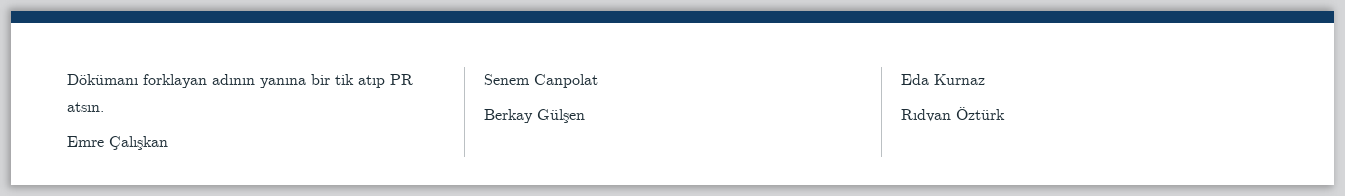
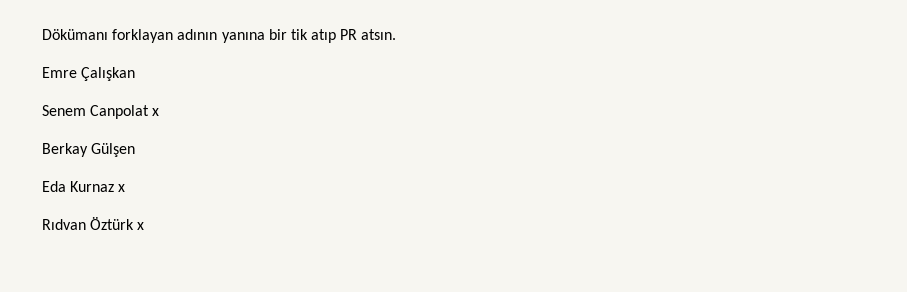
- Senem Canpolat
+ Senem Canpolat x
- Eda Kurnaz
+ Eda Kurnaz x
- Rıdvan Öztürk
+ Rıdvan Öztürk x

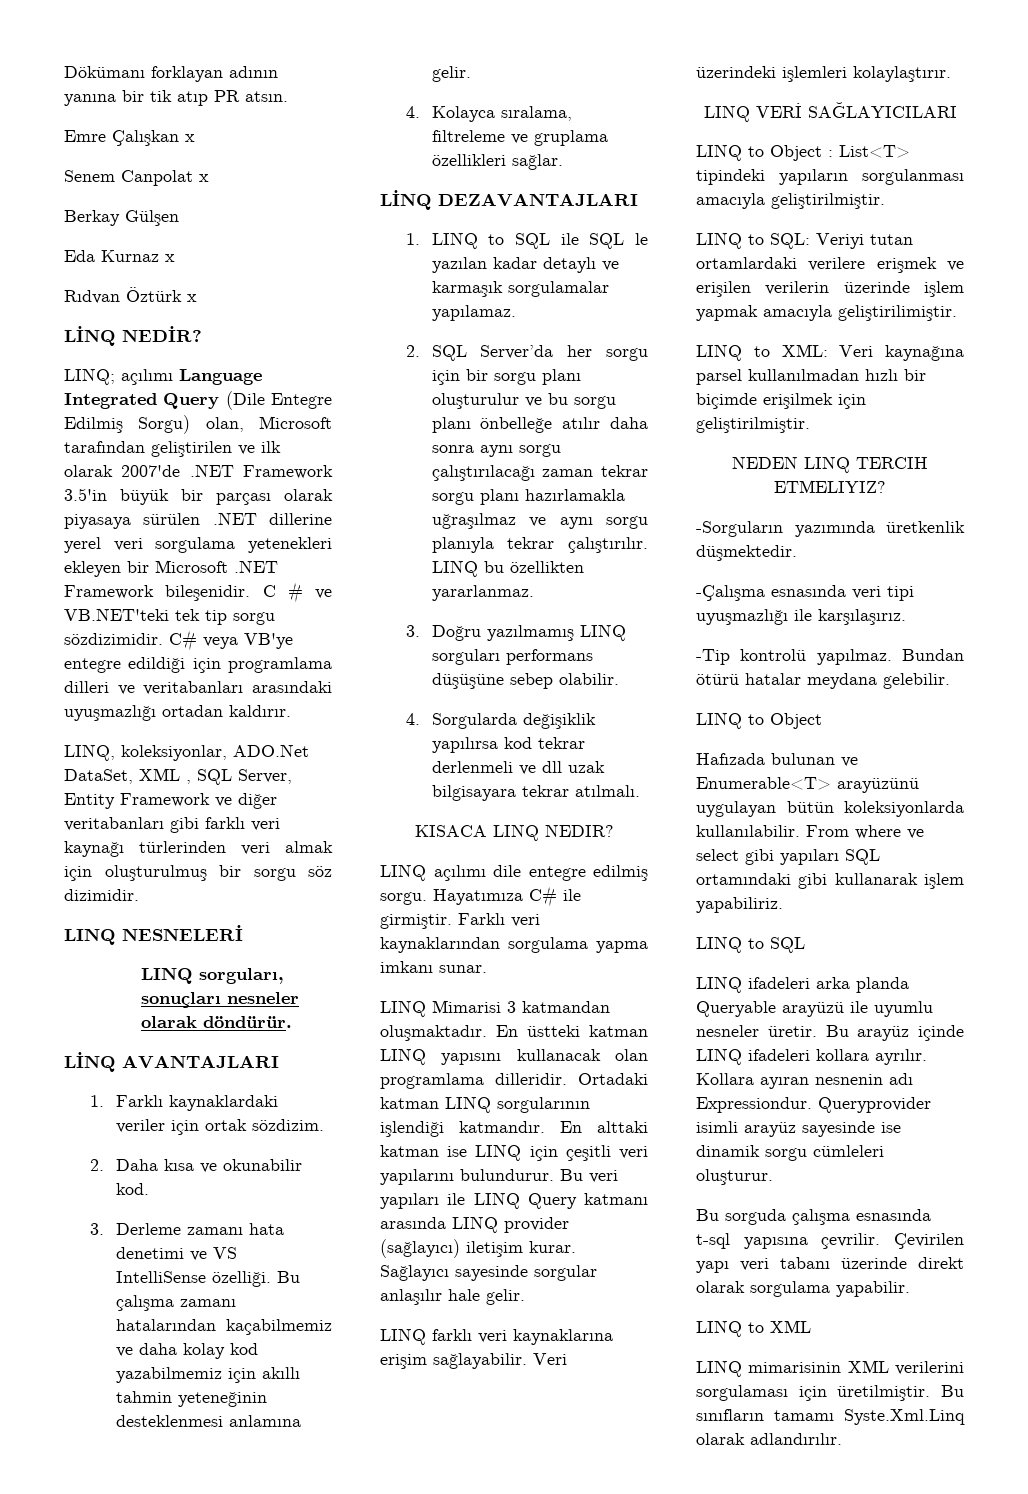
- Emre Çalışkan
+ Emre Çalışkan x
+ LİNQ NEDİR?
+ LINQ; açılımı Language Integrated Query (Dile Entegre Edilmiş Sorgu) olan, Microsoft tarafından geliştirilen ve ilk olarak 2007'de .NET Framework 3.5'in büyük bir parçası olarak piyasaya sürülen .NET dillerine yerel veri sorgulama yetenekleri ekleyen bir Microsoft .NET Framework bileşenidir. C # ve VB.NET'teki tek tip sorgu sözdizimidir. C# veya VB'ye entegre edildiği için programlama dilleri ve veritabanları arasındaki uyuşmazlığı ortadan kaldırır.
+ LINQ, koleksiyonlar, ADO.Net DataSet, XML , SQL Server, Entity Framework ve diğer veritabanları gibi farklı veri kaynağı türlerinden veri almak için oluşturulmuş bir sorgu söz dizimidir.
+ LINQ NESNELERİ
+ LINQ sorguları, sonuçları nesneler olarak döndürür.
+ LİNQ AVANTAJLARI
+ 1. Farklı kaynaklardaki veriler için ortak sözdizim.
+ 2. Daha kısa ve okunabilir kod.
+ 3. Derleme zamanı hata denetimi ve VS IntelliSense özelliği. Bu çalışma zamanı hatalarından kaçabilmemiz ve daha kolay kod yazabilmemiz için akıllı tahmin yeteneğinin desteklenmesi anlamına gelir.
+ 4. Kolayca sıralama, filtreleme ve gruplama özellikleri sağlar.
+ LİNQ DEZAVANTAJLARI
+ 1. LINQ to SQL ile SQL le yazılan kadar detaylı ve karmaşık sorgulamalar yapılamaz.
+ 2. SQL Server’da her sorgu için bir sorgu planı oluşturulur ve bu sorgu planı önbelleğe atılır daha sonra aynı sorgu çalıştırılacağı zaman tekrar sorgu planı hazırlamakla uğraşılmaz ve aynı sorgu planıyla tekrar çalıştırılır. LINQ bu özellikten yararlanmaz.
+ 3. Doğru yazılmamış LINQ sorguları performans düşüşüne sebep olabilir.
+ 4. Sorgularda değişiklik yapılırsa kod tekrar derlenmeli ve dll uzak bilgisayara tekrar atılmalı.
+ KISACA LINQ NEDIR?
+ LINQ açılımı dile entegre edilmiş sorgu. Hayatımıza C# ile girmiştir. Farklı veri kaynaklarından sorgulama yapma imkanı sunar.
+ LINQ Mimarisi 3 katmandan oluşmaktadır. En üstteki katman LINQ yapısını kullanacak olan programlama dilleridir. Ortadaki katman LINQ sorgularının işlendiği katmandır. En alttaki katman ise LINQ için çeşitli veri yapılarını bulundurur. Bu veri yapıları ile LINQ Query katmanı arasında LINQ provider (sağlayıcı) iletişim kurar. Sağlayıcı sayesinde sorgular anlaşılır hale gelir.
+ LINQ farklı veri kaynaklarına erişim sağlayabilir. Veri üzerindeki işlemleri kolaylaştırır.
+ LINQ VERİ SAĞLAYICILARI
+ LINQ to Object : List<T> tipindeki yapıların sorgulanması amacıyla geliştirilmiştir.
+ LINQ to SQL: Veriyi tutan ortamlardaki verilere erişmek ve erişilen verilerin üzerinde işlem yapmak amacıyla geliştirilimiştir.
+ LINQ to XML: Veri kaynağına parsel kullanılmadan hızlı bir biçimde erişilmek için geliştirilmiştir.
+ NEDEN LINQ TERCIH ETMELIYIZ?
+ -Sorguların yazımında üretkenlik düşmektedir.
+ -Çalışma esnasında veri tipi uyuşmazlığı ile karşılaşırız.
+ -Tip kontrolü yapılmaz. Bundan ötürü hatalar meydana gelebilir.
+ LINQ to Object
+ Hafızada bulunan ve Enumerable<T> arayüzünü uygulayan bütün koleksiyonlarda kullanılabilir. From where ve select gibi yapıları SQL ortamındaki gibi kullanarak işlem yapabiliriz.
+ LINQ to SQL
+ LINQ ifadeleri arka planda Queryable arayüzü ile uyumlu nesneler üretir. Bu arayüz içinde LINQ ifadeleri kollara ayrılır. Kollara ayıran nesnenin adı Expressiondur. Queryprovider isimli arayüz sayesinde ise dinamik sorgu cümleleri oluşturur.
+ Bu sorguda çalışma esnasında t-sql yapısına çevrilir. Çevirilen yapı veri tabanı üzerinde direkt olarak sorgulama yapabilir.
+ LINQ to XML
+ LINQ mimarisinin XML verilerini sorgulaması için üretilmiştir. Bu sınıfların tamamı Syste.Xml.Linq olarak adlandırılır.

